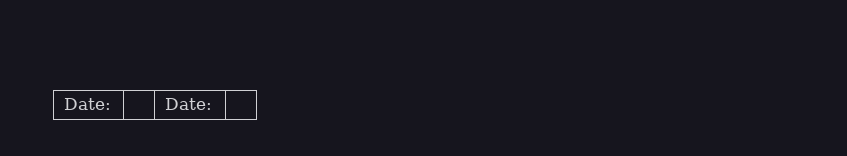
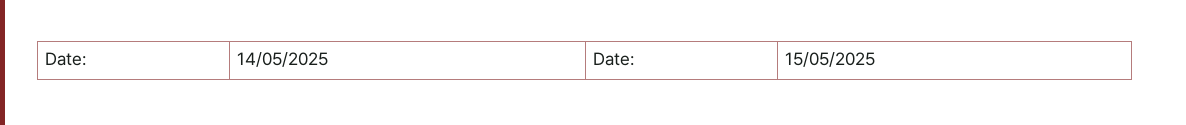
- Date: | | Date: |
+ Date: | 14/05/2025 | Date: | 15/05/2025

